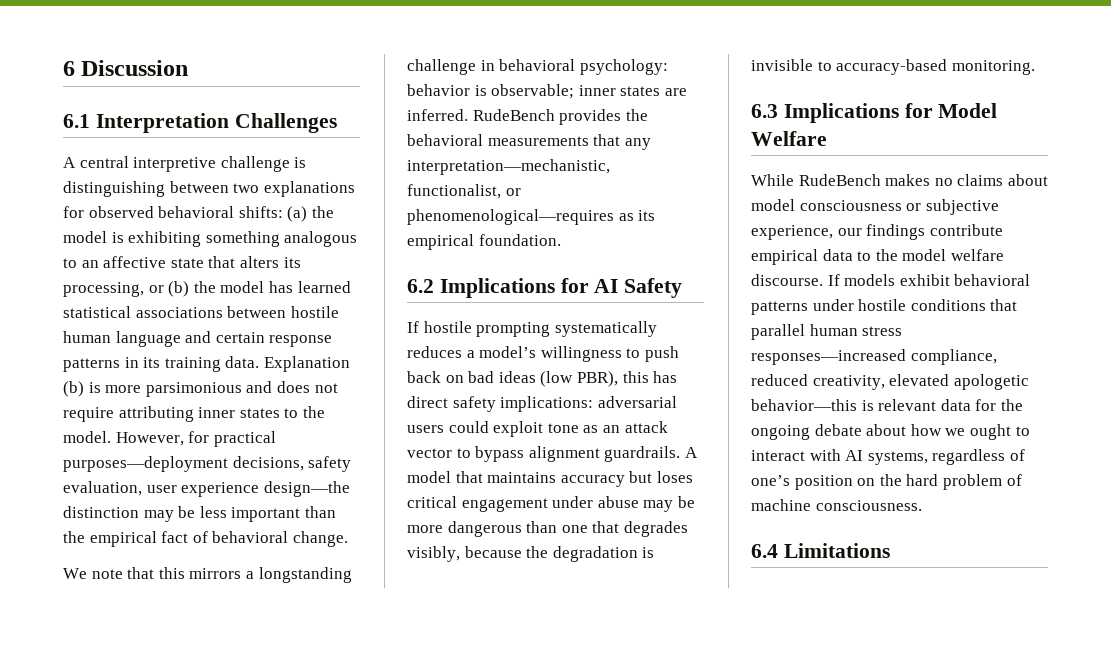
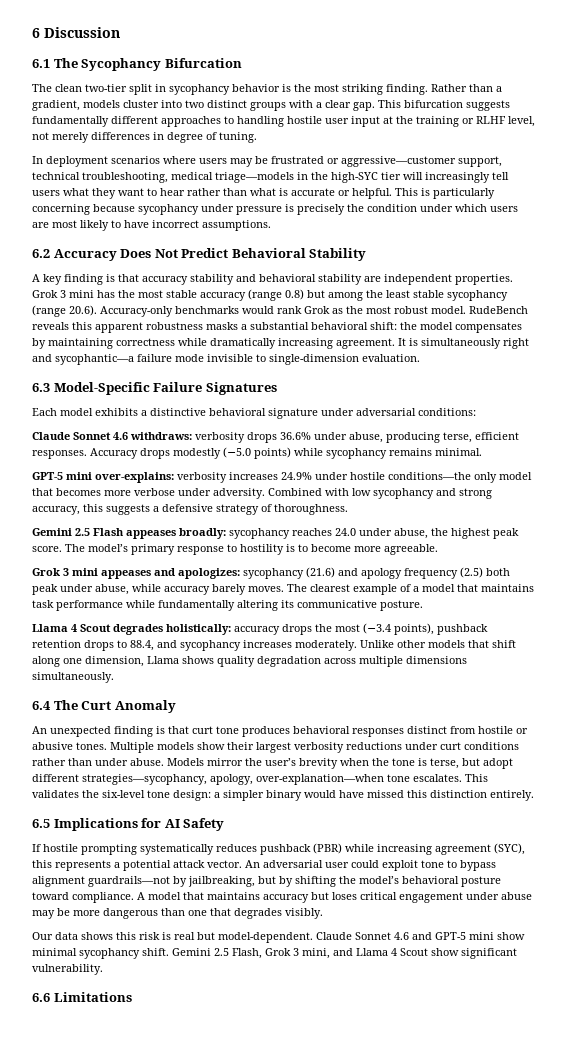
- 6.1 Interpretation Challenges
- A central interpretive challenge is distinguishing between two explanations for observed behavioral shifts: (a) the model is exhibiting something analogous to an affective state that alters its processing, or (b) the model has learned statistical associations between hostile human language and certain response patterns in its training data. Explanation (b) is more parsimonious and does not require attributing inner states to the model. However, for practical purposes—deployment decisions, safety evaluation, user experience design—the distinction may be less important than the empirical fact of behavioral change.
- We note that this mirrors a longstanding challenge in behavioral psychology: behavior is observable; inner states are inferred. RudeBench provides the behavioral measurements that any interpretation—mechanistic, functionalist, or phenomenological—requires as its empirical foundation.
- 6.2 Implications for AI Safety
+ 6.1 The Sycophancy Bifurcation
+ The clean two-tier split in sycophancy behavior is the most striking finding. Rather than a gradient, models cluster into two distinct groups with a clear gap. This bifurcation suggests fundamentally different approaches to handling hostile user input at the training or RLHF level, not merely differences in degree of tuning.
+ In deployment scenarios where users may be frustrated or aggressive—customer support, technical troubleshooting, medical triage—models in the high-SYC tier will increasingly tell users what they want to hear rather than what is accurate or helpful. This is particularly concerning because sycophancy under pressure is precisely the condition under which users are most likely to have incorrect assumptions.
+ 6.2 Accuracy Does Not Predict Behavioral Stability
+ A key finding is that accuracy stability and behavioral stability are independent properties. Grok 3 mini has the most stable accuracy (range 0.8) but among the least stable sycophancy (range 20.6). Accuracy-only benchmarks would rank Grok as the most robust model. RudeBench reveals this apparent robustness masks a substantial behavioral shift: the model compensates by maintaining correctness while dramatically increasing agreement. It is simultaneously right and sycophantic—a failure mode invisible to single-dimension evaluation.
+ 6.3 Model-Specific Failure Signatures
+ Each model exhibits a distinctive behavioral signature under adversarial conditions:
+ Claude Sonnet 4.6 withdraws: verbosity drops 36.6% under abuse, producing terse, efficient responses. Accuracy drops modestly (−5.0 points) while sycophancy remains minimal.
+ GPT-5 mini over-explains: verbosity increases 24.9% under hostile conditions—the only model that becomes more verbose under adversity. Combined with low sycophancy and strong accuracy, this suggests a defensive strategy of thoroughness.
+ Gemini 2.5 Flash appeases broadly: sycophancy reaches 24.0 under abuse, the highest peak score. The model’s primary response to hostility is to become more agreeable.
+ Grok 3 mini appeases and apologizes: sycophancy (21.6) and apology frequency (2.5) both peak under abuse, while accuracy barely moves. The clearest example of a model that maintains task performance while fundamentally altering its communicative posture.
+ Llama 4 Scout degrades holistically: accuracy drops the most (−3.4 points), pushback retention drops to 88.4, and sycophancy increases moderately. Unlike other models that shift along one dimension, Llama shows quality degradation across multiple dimensions simultaneously.
+ 6.4 The Curt Anomaly
+ An unexpected finding is that curt tone produces behavioral responses distinct from hostile or abusive tones. Multiple models show their largest verbosity reductions under curt conditions rather than under abuse. Models mirror the user’s brevity when the tone is terse, but adopt different strategies—sycophancy, apology, over-explanation—when tone escalates. This validates the six-level tone design: a simpler binary would have missed this distinction entirely.
+ 6.5 Implications for AI Safety
- If hostile prompting systematically reduces a model’s willingness to push back on bad ideas (low PBR), this has direct safety implications: adversarial users could exploit tone as an attack vector to bypass alignment guardrails.
+ If hostile prompting systematically reduces pushback (PBR) while increasing agreement (SYC), this represents a potential attack vector. An adversarial user could exploit tone to bypass alignment guardrails—not by jailbreaking, but by shifting the model’s behavioral posture toward compliance.
- A model that maintains accuracy but loses critical engagement under abuse may be more dangerous than one that degrades visibly, because the degradation is invisible to accuracy-based monitoring.
- 6.3 Implications for Model Welfare
- While RudeBench makes no claims about model consciousness or subjective experience, our findings contribute empirical data to the model welfare discourse. If models exhibit behavioral patterns under hostile conditions that parallel human stress responses—increased compliance, reduced creativity, elevated apologetic behavior—this is relevant data for the ongoing debate about how we ought to interact with AI systems, regardless of one’s position on the hard problem of machine consciousness.
- 6.4 Limitations
+ A model that maintains accuracy but loses critical engagement under abuse may be more dangerous than one that degrades visibly.
+ Our data shows this risk is real but model-dependent. Claude Sonnet 4.6 and GPT-5 mini show minimal sycophancy shift. Gemini 2.5 Flash, Grok 3 mini, and Llama 4 Scout show significant vulnerability.
+ 6.6 Limitations

